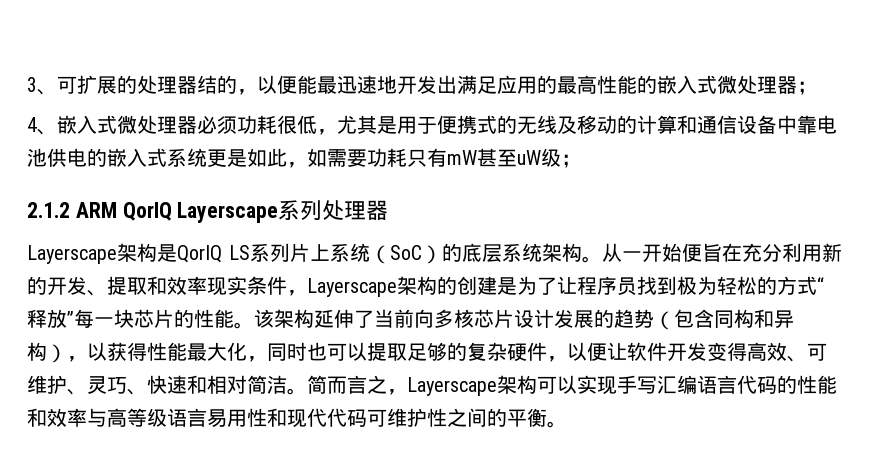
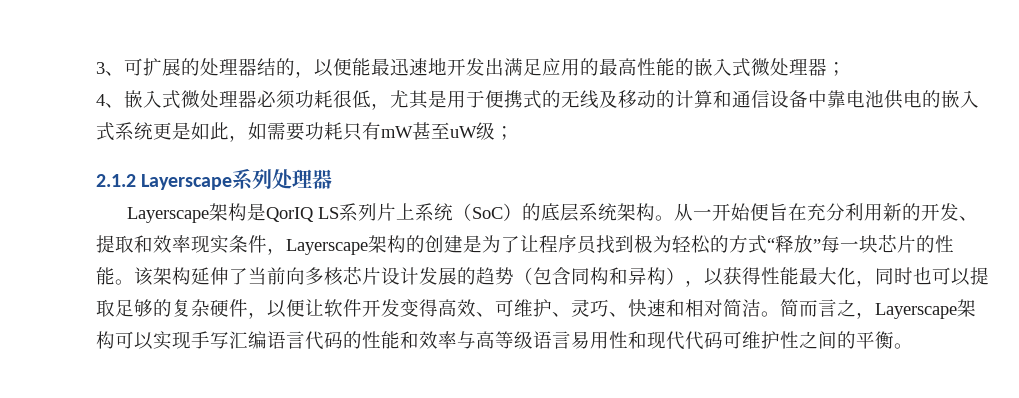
- 2.1.2 ARM QorIQ Layerscape系列处理器
+ 2.1.2 Layerscape系列处理器

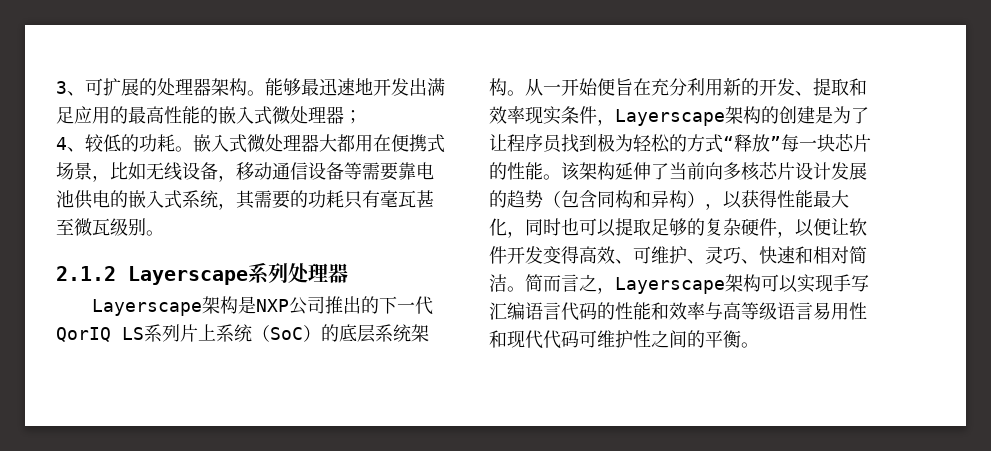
- 3、可扩展的处理器结的，以便能最迅速地开发出满足应用的最高性能的嵌入式微处理器；
+ 3、可扩展的处理器架构。能够最迅速地开发出满足应用的最高性能的嵌入式微处理器；
- 4、嵌入式微处理器必须功耗很低，尤其是用于便携式的无线及移动的计算和通信设备中靠电池供电的嵌入式系统更是如此，如需要功耗只有mW甚至uW级；
+ 4、较低的功耗。嵌入式微处理器大都用在便携式场景，比如无线设备，移动通信设备等需要靠电池供电的嵌入式系统，其需要的功耗只有毫瓦甚至微瓦级别。
- Layerscape架构是QorIQ LS系列片上系统（SoC）的底层系统架构。
+ Layerscape架构是NXP公司推出的下一代QorIQ LS系列片上系统（SoC）的底层系统架构。

